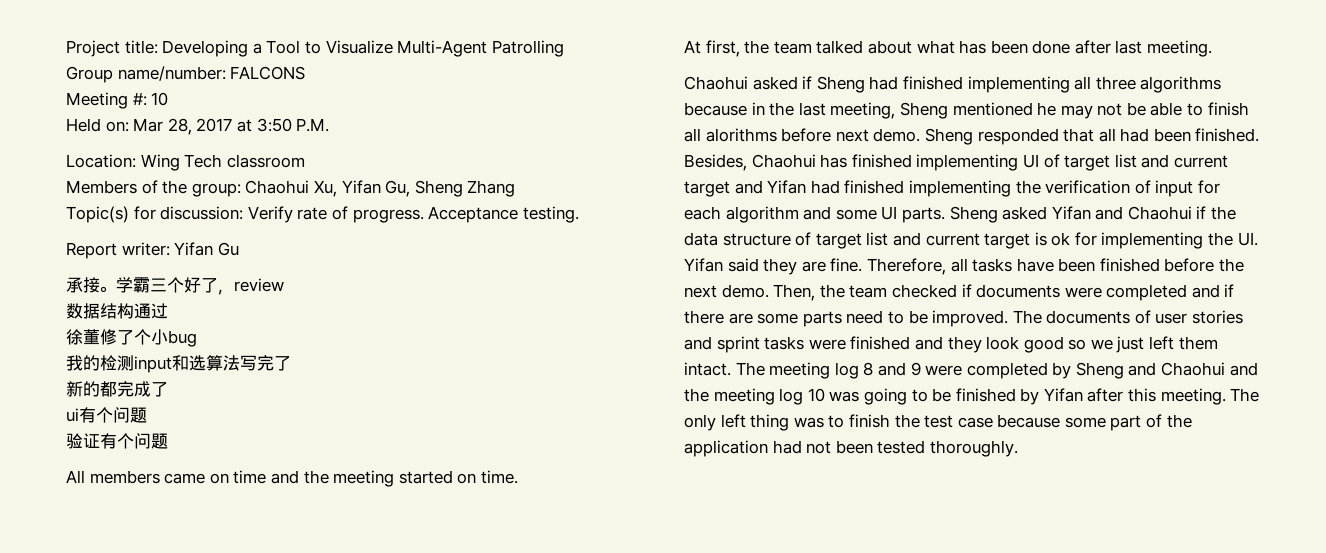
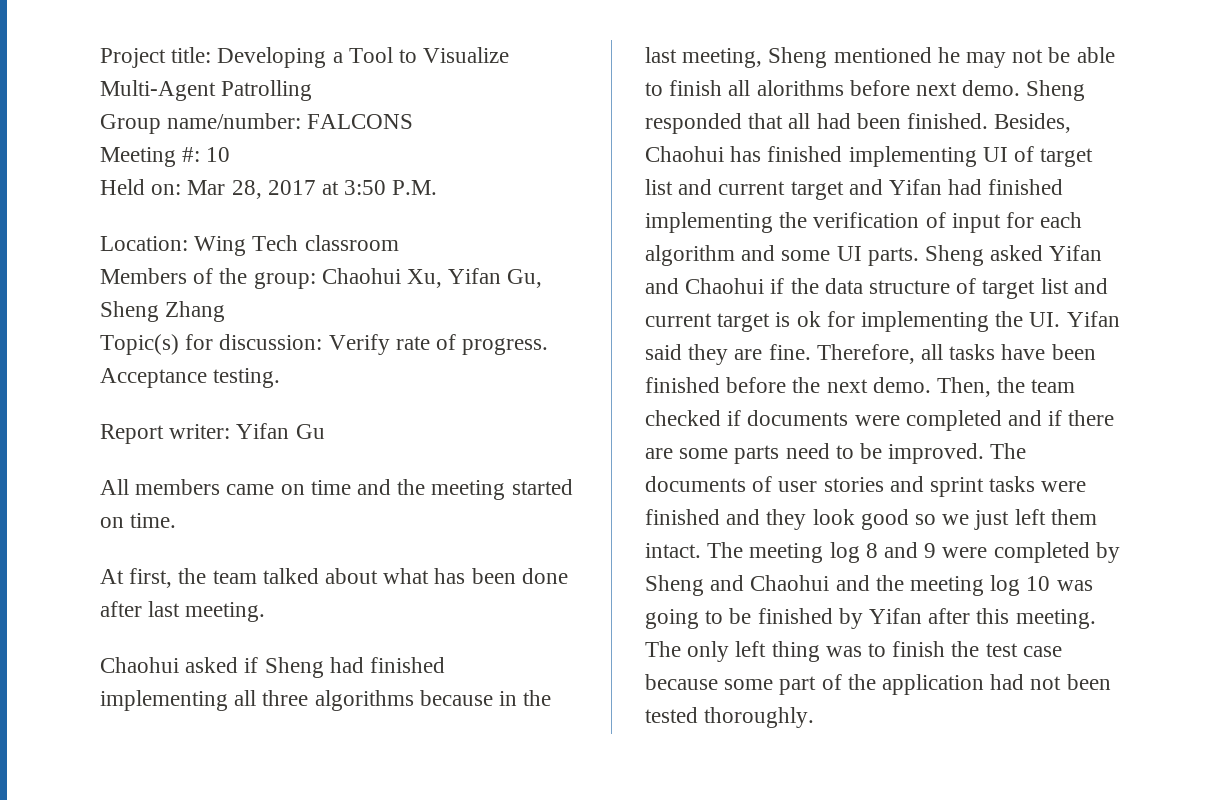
- 承接。学霸三个好了，review
- 数据结构通过
- 徐董修了个小bug
- 我的检测input和选算法写完了
- 新的都完成了
- ui有个问题
- 验证有个问题

